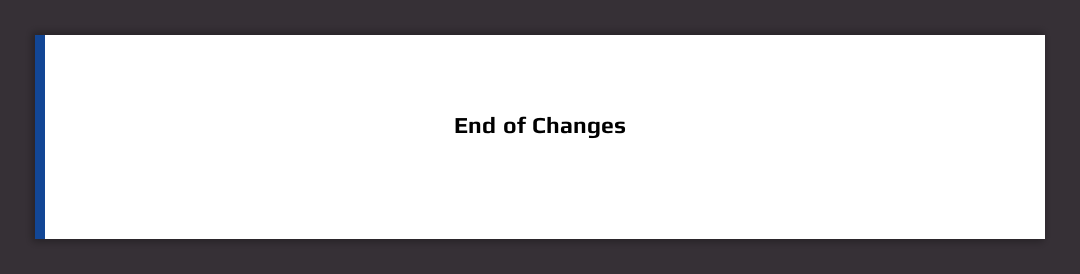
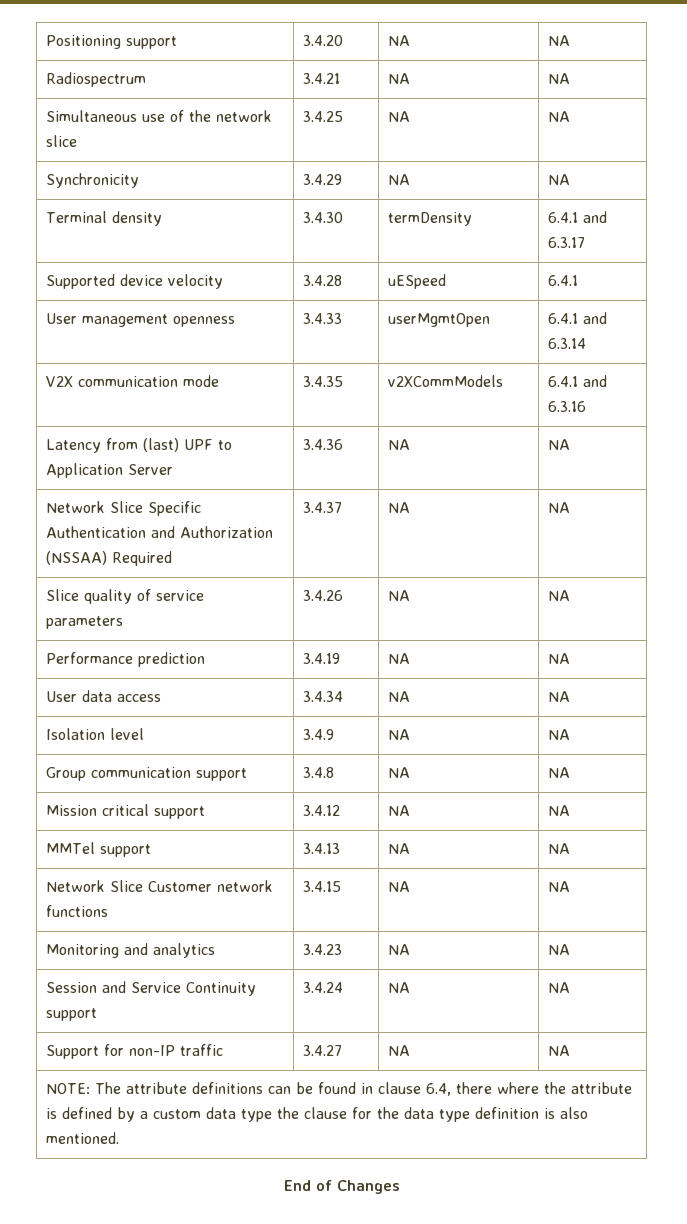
+ Positioning support | 3.4.20 | NA | NA
+ Radiospectrum | 3.4.21 | NA | NA
+ Simultaneous use of the network slice | 3.4.25 | NA | NA
+ Synchronicity | 3.4.29 | NA | NA
+ Terminal density | 3.4.30 | termDensity | 6.4.1 and 6.3.17
+ Supported device velocity | 3.4.28 | uESpeed | 6.4.1
+ User management openness | 3.4.33 | userMgmtOpen | 6.4.1 and 6.3.14
+ V2X communication mode | 3.4.35 | v2XCommModels | 6.4.1 and 6.3.16
+ Latency from (last) UPF to Application Server | 3.4.36 | NA | NA
+ Network Slice Specific Authentication and Authorization (NSSAA) Required | 3.4.37 | NA | NA
+ Slice quality of service parameters | 3.4.26 | NA | NA
+ Performance prediction | 3.4.19 | NA | NA
+ User data access | 3.4.34 | NA | NA
+ Isolation level | 3.4.9 | NA | NA
+ Group communication support | 3.4.8 | NA | NA
+ Mission critical support | 3.4.12 | NA | NA
+ MMTel support | 3.4.13 | NA | NA
+ Network Slice Customer network functions | 3.4.15 | NA | NA
+ Monitoring and analytics | 3.4.23 | NA | NA
+ Session and Service Continuity support | 3.4.24 | NA | NA
+ Support for non-IP traffic | 3.4.27 | NA | NA
+ NOTE: The attribute definitions can be found in clause 6.4, there where the attribute is defined by a custom data type the clause for the data type definition is also mentioned.

